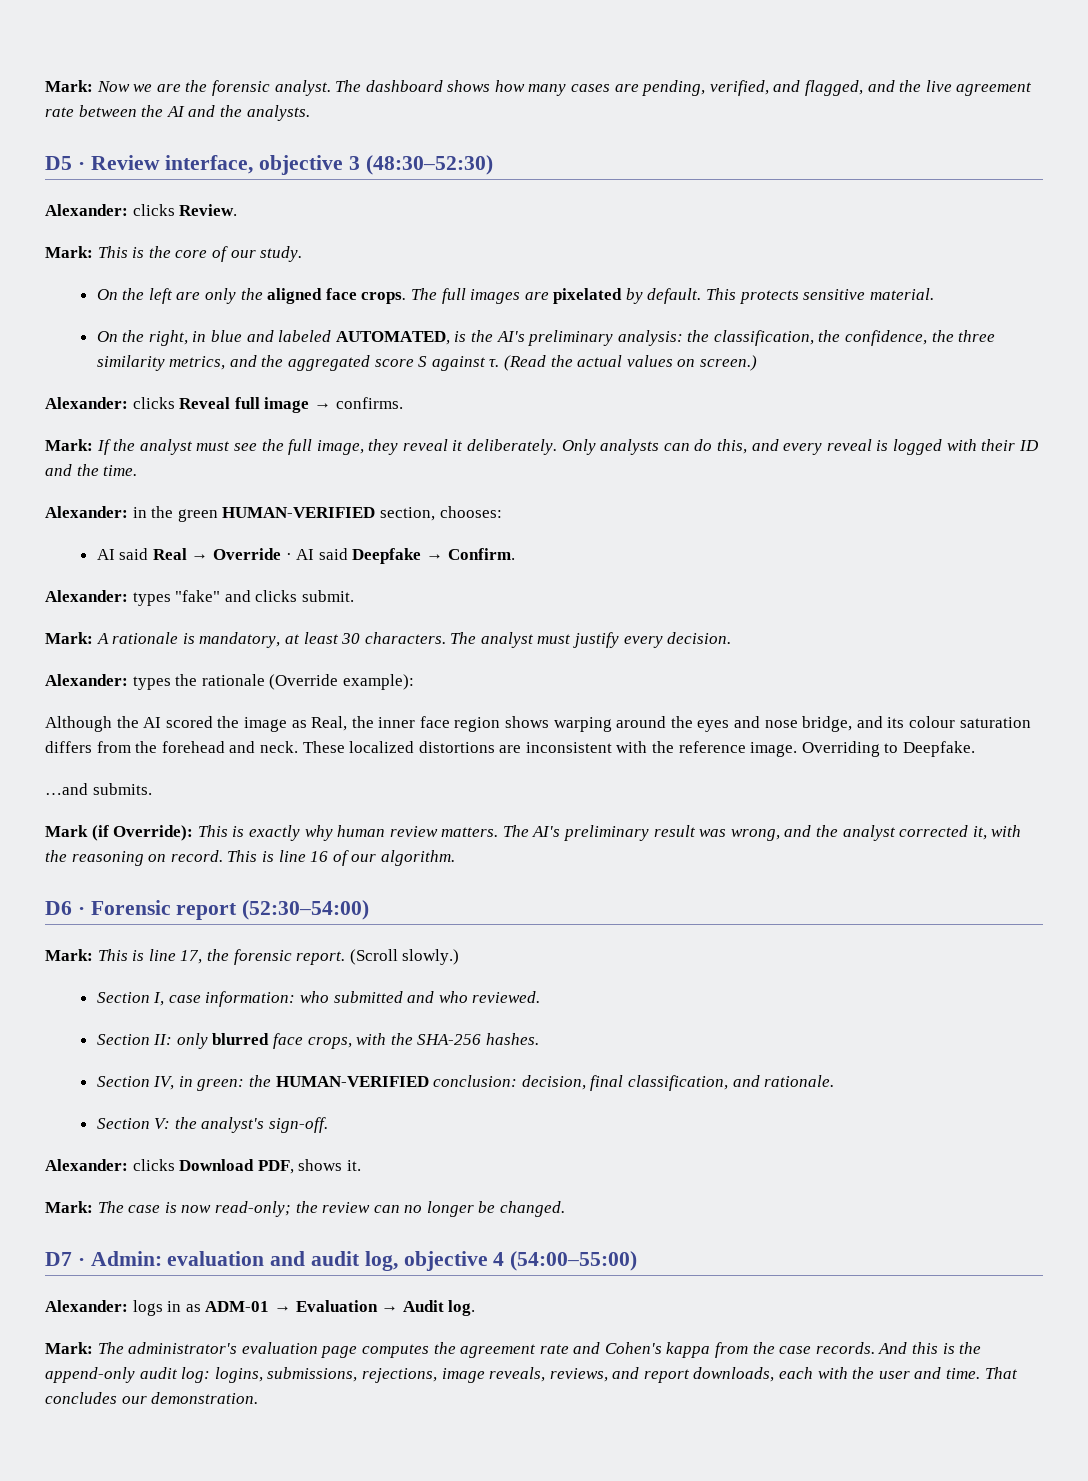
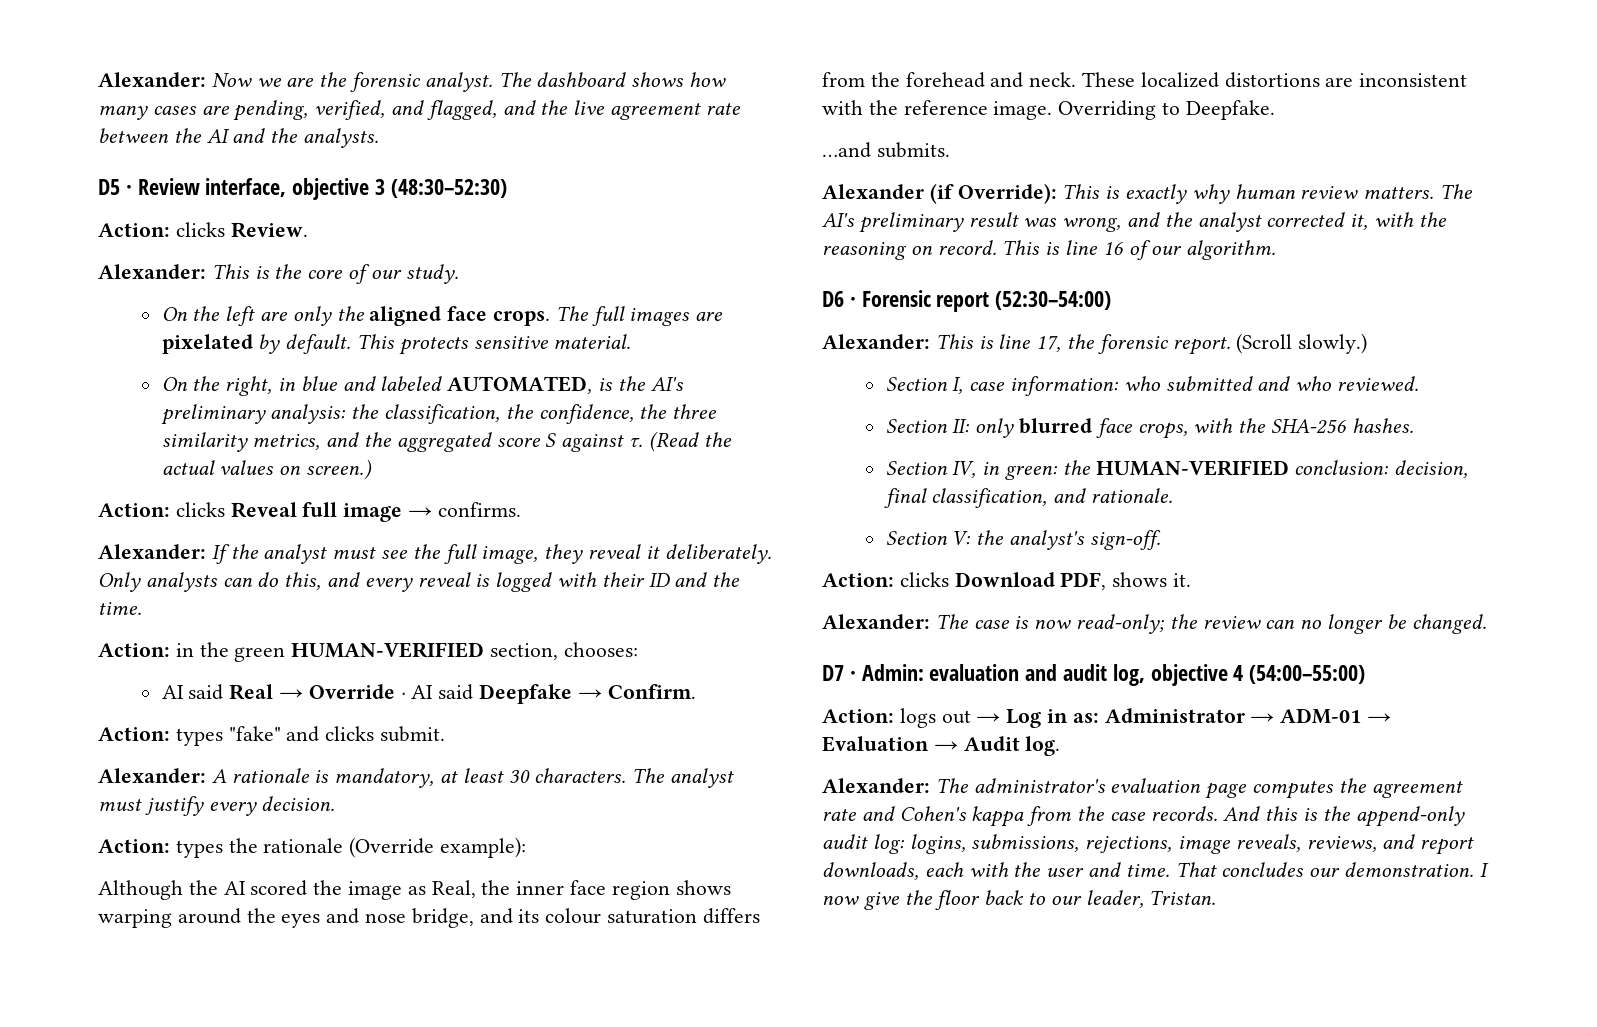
- Mark: Now we are the forensic analyst.
+ Alexander: Now we are the forensic analyst.
- Alexander: clicks Review.
+ Action: clicks Review.
- Mark: This is the core of our study.
+ Alexander: This is the core of our study.
- Alexander: clicks Reveal full image → confirms.
+ Action: clicks Reveal full image → confirms.
- Mark: If the analyst must see the full image, they reveal it deliberately.
+ Alexander: If the analyst must see the full image, they reveal it deliberately.
- Alexander: in the green HUMAN-VERIFIED section, chooses:
+ Action: in the green HUMAN-VERIFIED section, chooses:
- Alexander: types "fake" and clicks submit.
+ Action: types "fake" and clicks submit.
- Mark: A rationale is mandatory, at least 30 characters.
+ Alexander: A rationale is mandatory, at least 30 characters.
- Alexander: types the rationale (Override example):
+ Action: types the rationale (Override example):
- Mark (if Override): This is exactly why human review matters.
+ Alexander (if Override): This is exactly why human review matters.
- Mark: This is line 17, the forensic report.
+ Alexander: This is line 17, the forensic report.
- Alexander: clicks Download PDF, shows it.
+ Action: clicks Download PDF, shows it.
- Mark: The case is now read-only; the review can no longer be changed.
+ Alexander: The case is now read-only; the review can no longer be changed.
- Alexander: logs in as ADM-01 → Evaluation → Audit log.
+ Action: logs out → Log in as: Administrator → ADM-01 → Evaluation → Audit log.
- Mark: The administrator's evaluation page computes the agreement rate and Cohen's kappa from the case records.
+ Alexander: The administrator's evaluation page computes the agreement rate and Cohen's kappa from the case records.
+ I now give the floor back to our leader, Tristan.

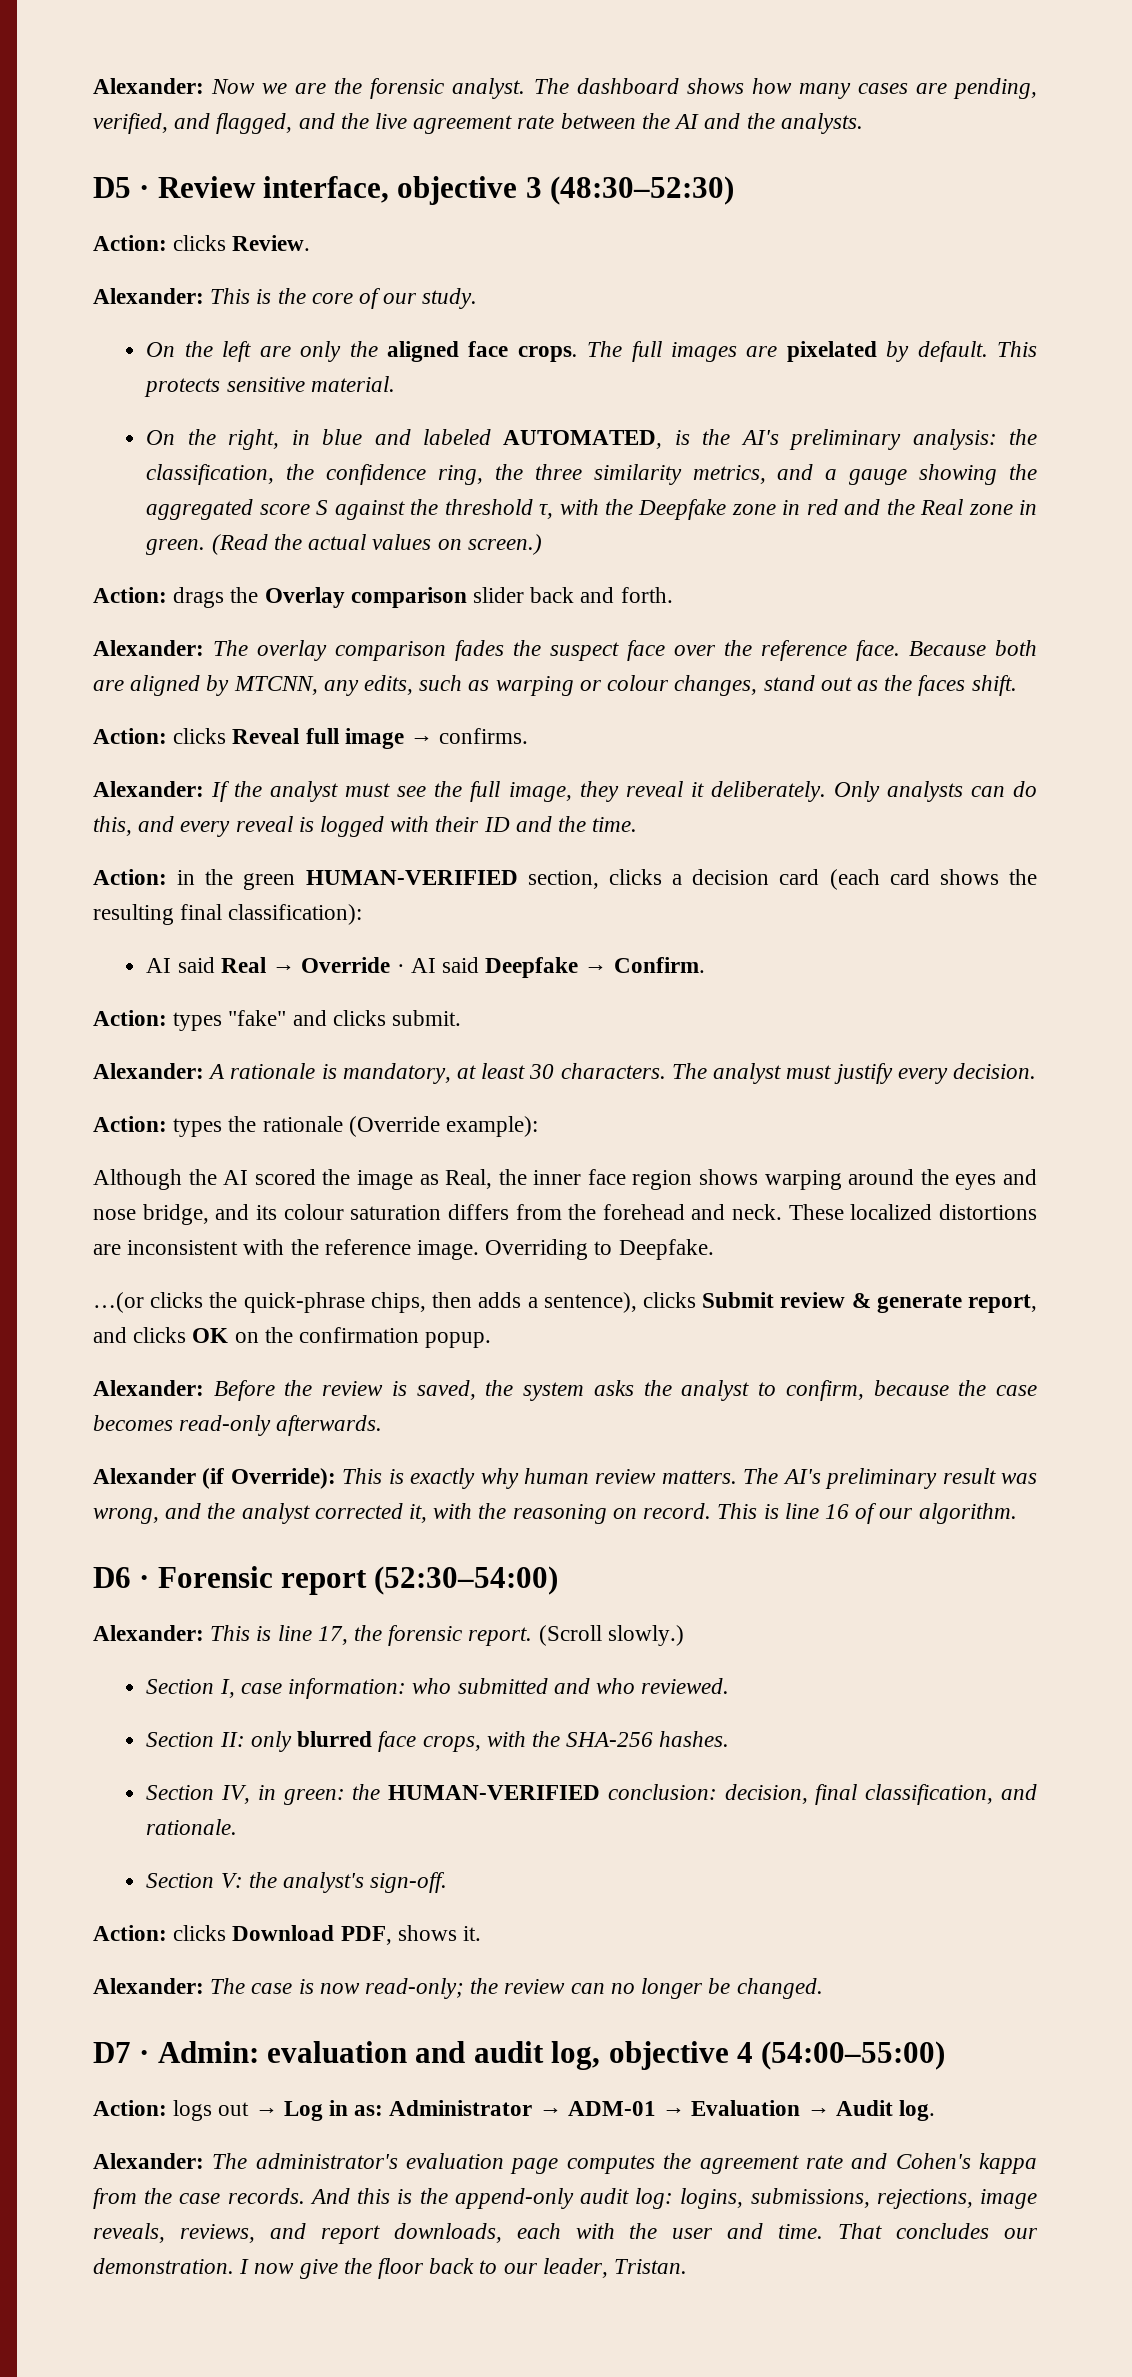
- On the right, in blue and labeled AUTOMATED, is the AI's preliminary analysis: the classification, the confidence, the three similarity metrics, and the aggregated score S against τ.
+ On the right, in blue and labeled AUTOMATED, is the AI's preliminary analysis: the classification, the confidence ring, the three similarity metrics, and a gauge showing the aggregated score S against the threshold τ, with the Deepfake zone in red and the Real zone in green.
+ Action: drags the Overlay comparison slider back and forth.
+ Alexander: The overlay comparison fades the suspect face over the reference face. Because both are aligned by MTCNN, any edits, such as warping or colour changes, stand out as the faces shift.
- Action: in the green HUMAN-VERIFIED section, chooses:
+ Action: in the green HUMAN-VERIFIED section, clicks a decision card (each card shows the resulting final classification):
- …and submits.
+ …(or clicks the quick-phrase chips, then adds a sentence), clicks Submit review & generate report, and clicks OK on the confirmation popup.
+ Alexander: Before the review is saved, the system asks the analyst to confirm, because the case becomes read-only afterwards.

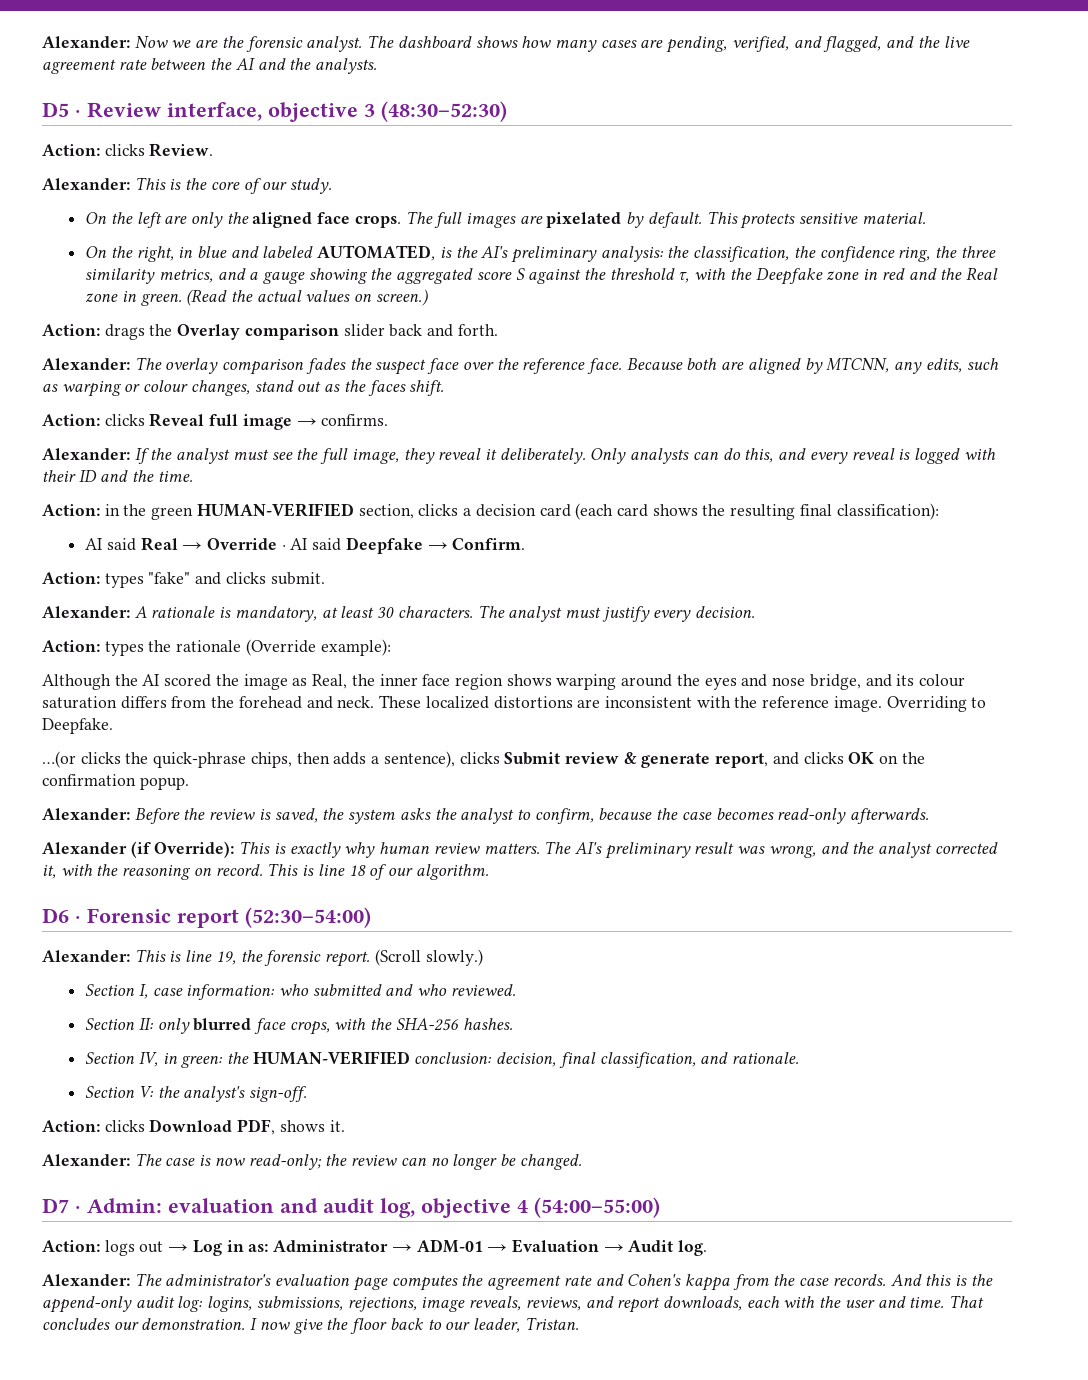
- This is line 16 of our algorithm.
+ This is line 18 of our algorithm.
- Alexander: This is line 17, the forensic report.
+ Alexander: This is line 19, the forensic report.

